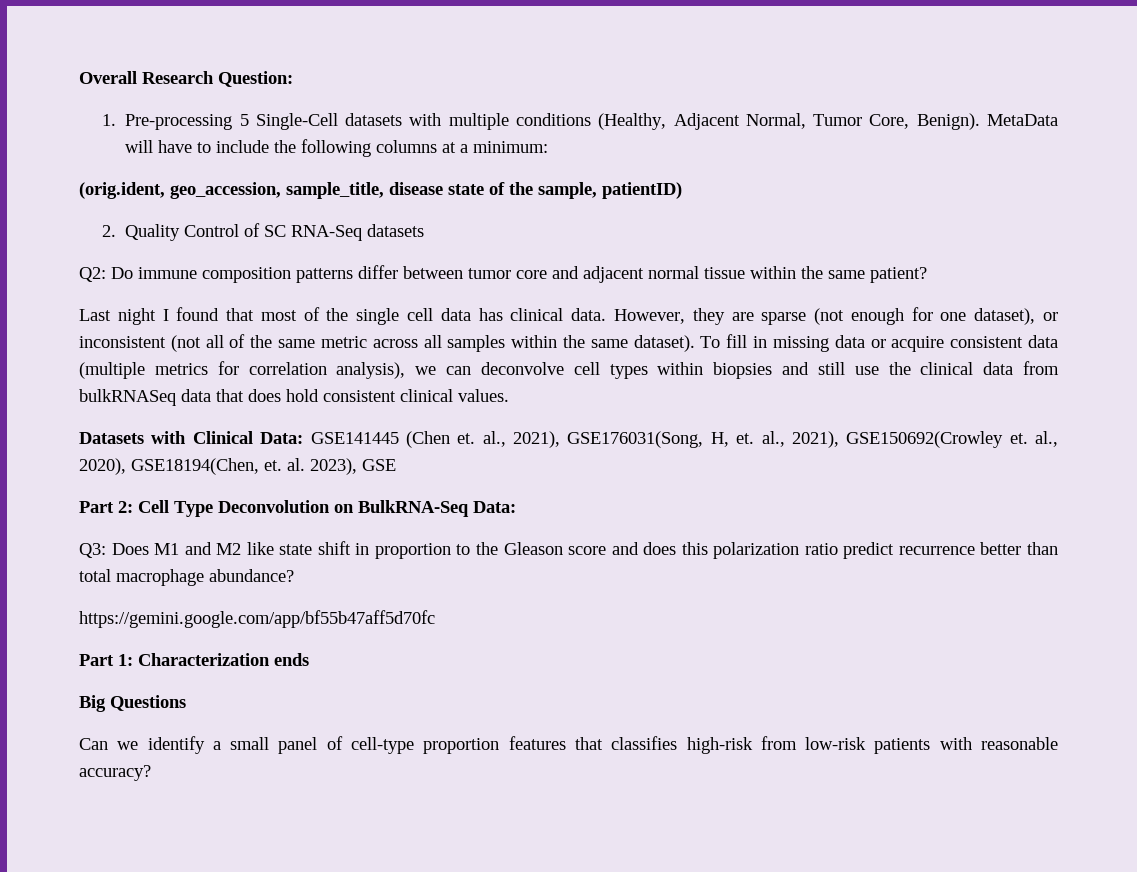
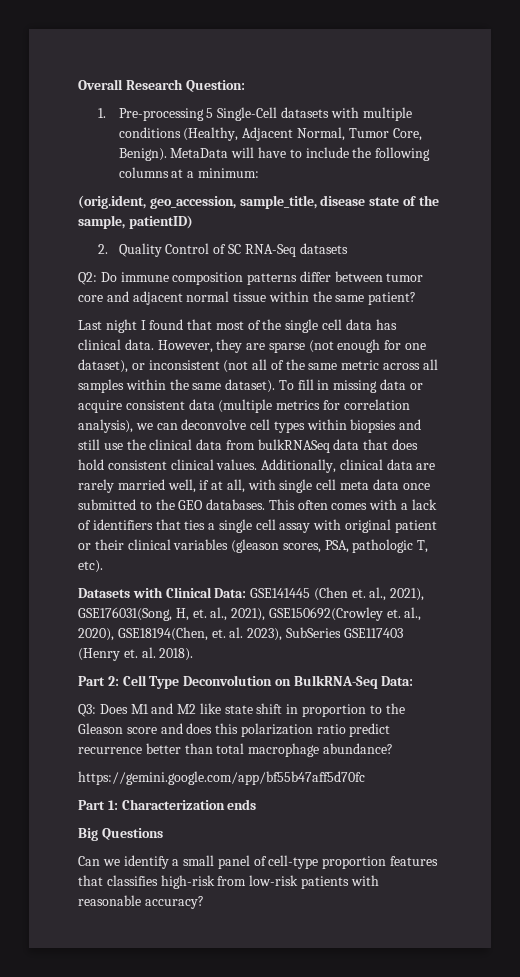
+ Additionally, clinical data are rarely married well, if at all, with single cell meta data once submitted to the GEO databases. This often comes with a lack of identifiers that ties a single cell assay with original patient or their clinical variables (gleason scores, PSA, pathologic T, etc).
- Datasets with Clinical Data: GSE141445 (Chen et. al., 2021), GSE176031(Song, H, et. al., 2021), GSE150692(Crowley et. al., 2020), GSE18194(Chen, et. al. 2023), GSE
+ Datasets with Clinical Data: GSE141445 (Chen et. al., 2021), GSE176031(Song, H, et. al., 2021), GSE150692(Crowley et. al., 2020), GSE18194(Chen, et. al. 2023), SubSeries GSE117403 (Henry et. al. 2018).

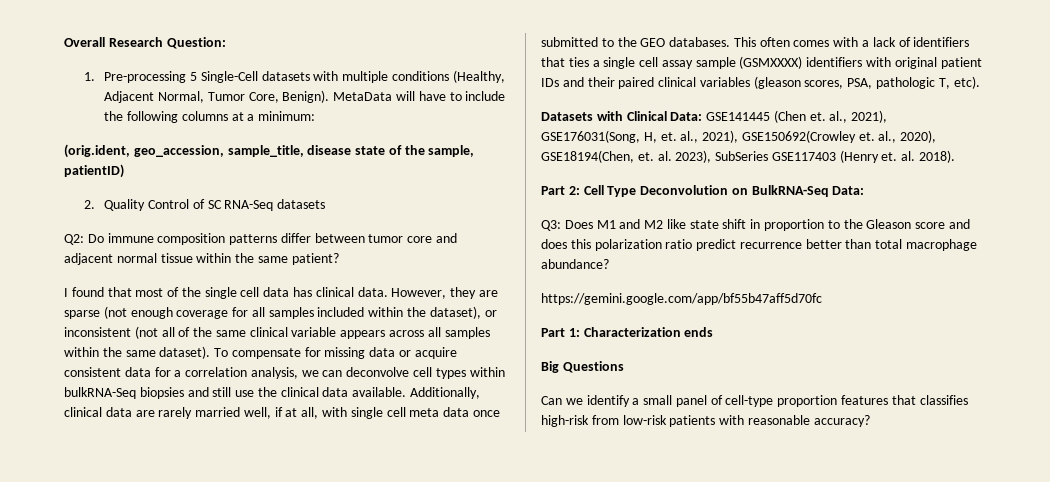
- Last night I found that most of the single cell data has clinical data.
+ I found that most of the single cell data has clinical data.
- However, they are sparse (not enough for one dataset), or inconsistent (not all of the same metric across all samples within the same dataset).
+ However, they are sparse (not enough coverage for all samples included within the dataset), or inconsistent (not all of the same clinical variable appears across all samples within the same dataset).
- To fill in missing data or acquire consistent data (multiple metrics for correlation analysis), we can deconvolve cell types within biopsies and still use the clinical data from bulkRNASeq data that does hold consistent clinical values.
+ To compensate for missing data or acquire consistent data for a correlation analysis, we can deconvolve cell types within bulkRNA-Seq biopsies and still use the clinical data available.
- This often comes with a lack of identifiers that ties a single cell assay with original patient or their clinical variables (gleason scores, PSA, pathologic T, etc).
+ This often comes with a lack of identifiers that ties a single cell assay sample (GSMXXXX) identifiers with original patient IDs and their paired clinical variables (gleason scores, PSA, pathologic T, etc).

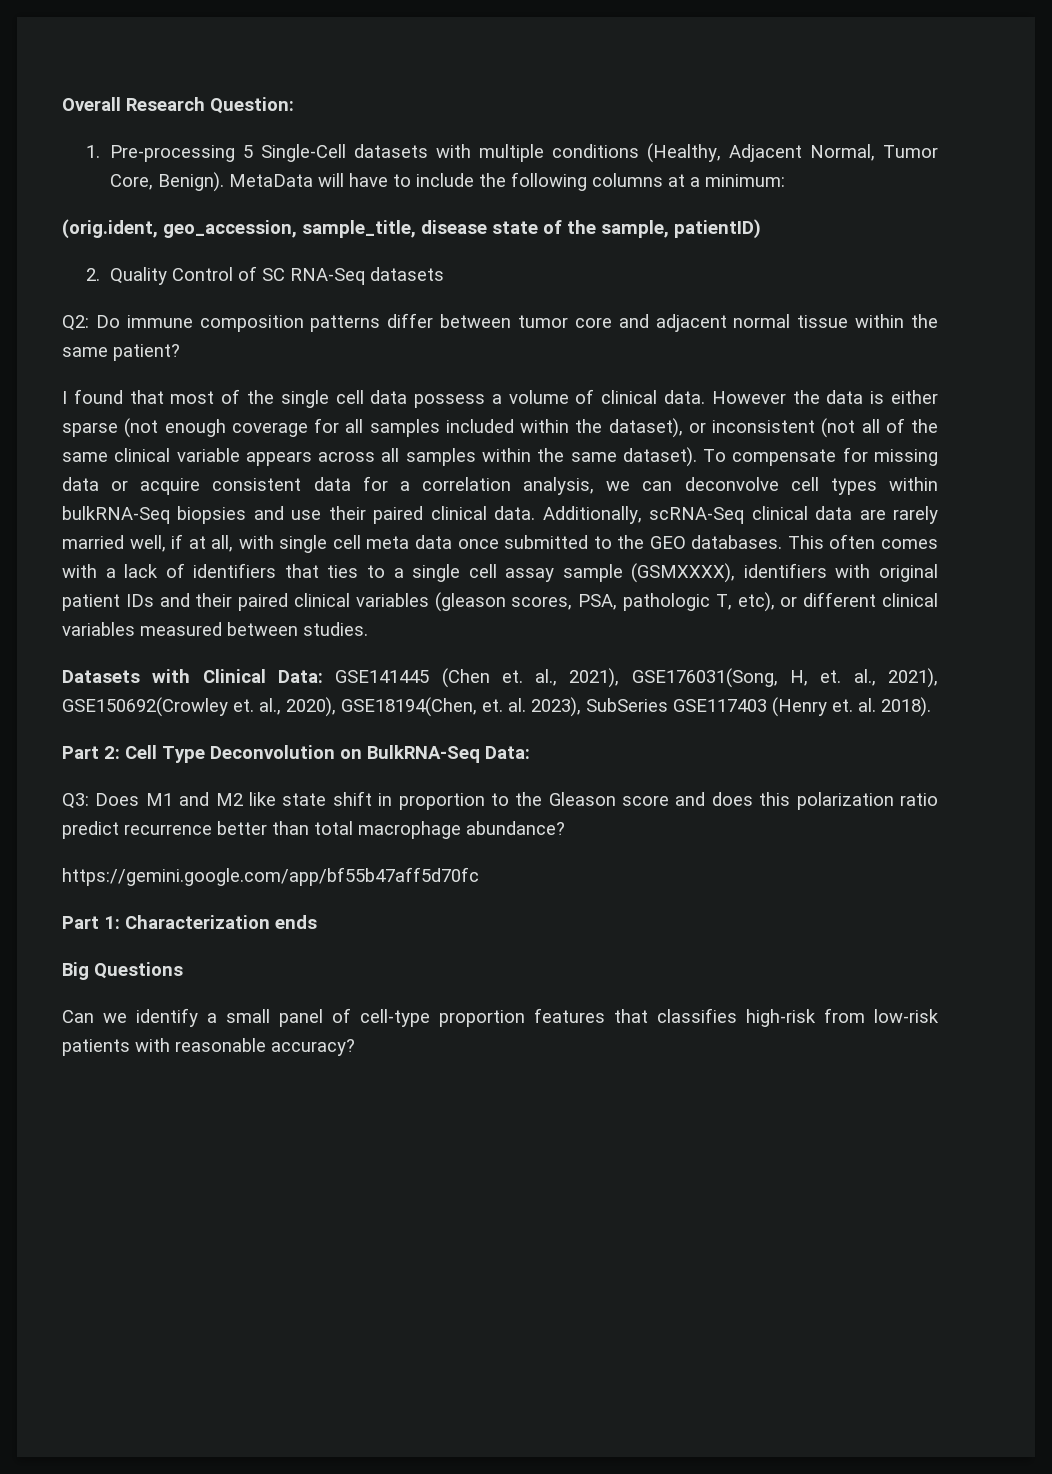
- I found that most of the single cell data has clinical data. However, they are sparse (not enough coverage for all samples included within the dataset), or inconsistent (not all of the same clinical variable appears across all samples within the same dataset).
+ I found that most of the single cell data possess a volume of clinical data. However the data is either sparse (not enough coverage for all samples included within the dataset), or inconsistent (not all of the same clinical variable appears across all samples within the same dataset).
- To compensate for missing data or acquire consistent data for a correlation analysis, we can deconvolve cell types within bulkRNA-Seq biopsies and still use the clinical data available. Additionally, clinical data are rarely married well, if at all, with single cell meta data once submitted to the GEO databases.
+ To compensate for missing data or acquire consistent data for a correlation analysis, we can deconvolve cell types within bulkRNA-Seq biopsies and use their paired clinical data. Additionally, scRNA-Seq clinical data are rarely married well, if at all, with single cell meta data once submitted to the GEO databases.
- This often comes with a lack of identifiers that ties a single cell assay sample (GSMXXXX) identifiers with original patient IDs and their paired clinical variables (gleason scores, PSA, pathologic T, etc).
+ This often comes with a lack of identifiers that ties to a single cell assay sample (GSMXXXX), identifiers with original patient IDs and their paired clinical variables (gleason scores, PSA, pathologic T, etc), or different clinical variables measured between studies.

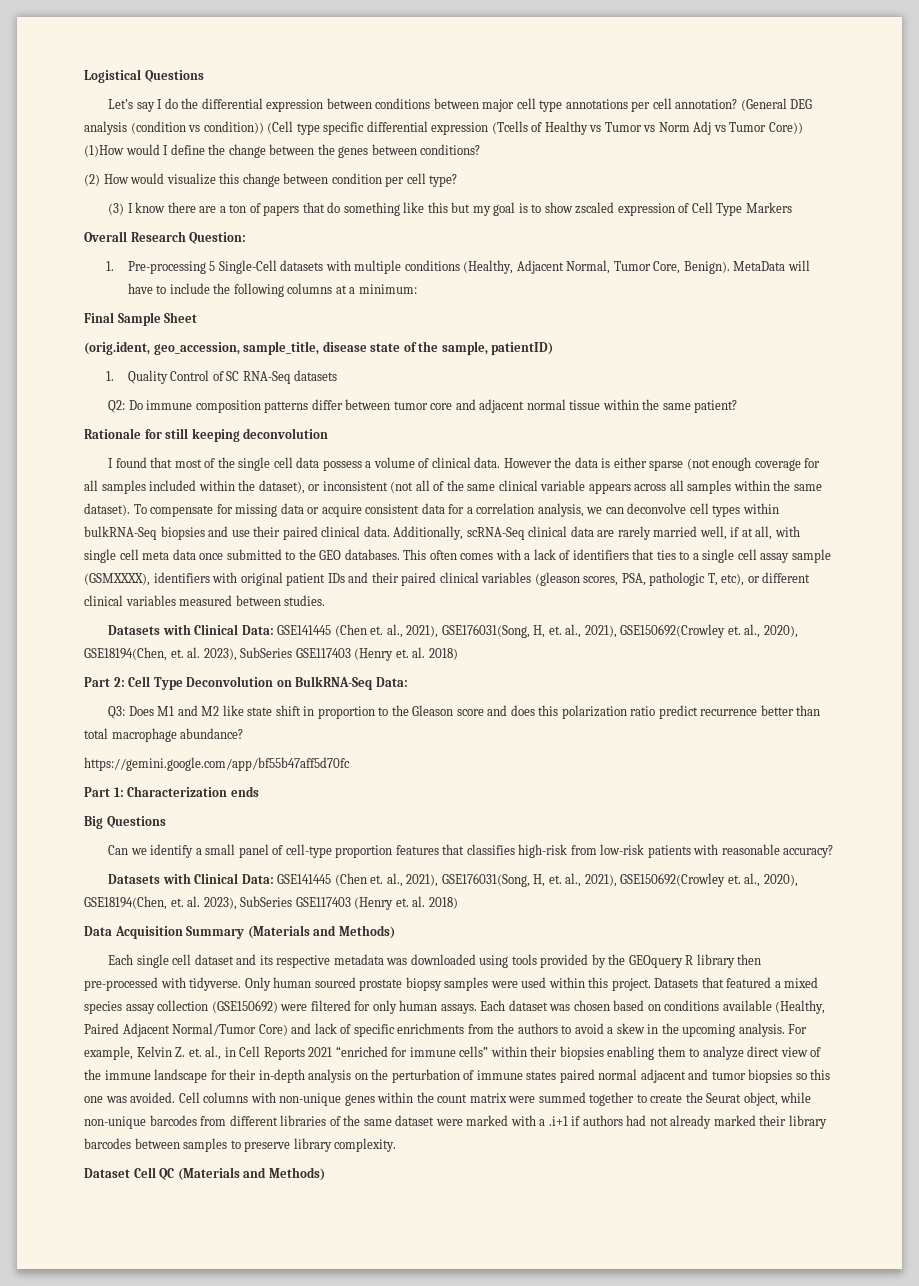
+ Logistical Questions
+ Let’s say I do the differential expression between conditions between major cell type annotations per cell annotation? (General DEG analysis (condition vs condition)) (Cell type specific differential expression (Tcells of Healthy vs Tumor vs Norm Adj vs Tumor Core)) (1)How would I define the change between the genes between conditions?
+ (2) How would visualize this change between condition per cell type?
+ (3) I know there are a ton of papers that do something like this but my goal is to show zscaled expression of Cell Type Markers
+ Final Sample Sheet
- 2. Quality Control of SC RNA-Seq datasets
+ 1. Quality Control of SC RNA-Seq datasets
+ Rationale for still keeping deconvolution
  This often comes with a lack of identifiers that ties to a single cell assay sample (GSMXXXX), identifiers with original patient IDs and their paired clinical variables (gleason scores, PSA, pathologic T, etc), or different clinical variables measured between studies.
- Datasets with Clinical Data: GSE141445 (Chen et. al., 2021), GSE176031(Song, H, et. al., 2021), GSE150692(Crowley et. al., 2020), GSE18194(Chen, et. al. 2023), SubSeries GSE117403 (Henry et. al. 2018).
+ Datasets with Clinical Data: GSE141445 (Chen et. al., 2021), GSE176031(Song, H, et. al., 2021), GSE150692(Crowley et. al., 2020), GSE18194(Chen, et. al. 2023), SubSeries GSE117403 (Henry et. al. 2018)
  Can we identify a small panel of cell-type proportion features that classifies high-risk from low-risk patients with reasonable accuracy?
+ Datasets with Clinical Data: GSE141445 (Chen et. al., 2021), GSE176031(Song, H, et. al., 2021), GSE150692(Crowley et. al., 2020), GSE18194(Chen, et. al. 2023), SubSeries GSE117403 (Henry et. al. 2018)
+ Data Acquisition Summary (Materials and Methods)
+ Each single cell dataset and its respective metadata was downloaded using tools provided by the GEOquery R library then pre-processed with tidyverse. Only human sourced prostate biopsy samples were used within this project. Datasets that featured a mixed species assay collection (GSE150692) were filtered for only human assays. Each dataset was chosen based on conditions available (Healthy, Paired Adjacent Normal/Tumor Core) and lack of specific enrichments from the authors to avoid a skew in the upcoming analysis. For example, Kelvin Z. et. al., in Cell Reports 2021 “enriched for immune cells” within their biopsies enabling them to analyze direct view of the immune landscape for their in-depth analysis on the perturbation of immune states paired normal adjacent and tumor biopsies so this one was avoided. Cell columns with non-unique genes within the count matrix were summed together to create the Seurat object, while non-unique barcodes from different libraries of the same dataset were marked with a .i+1 if authors had not already marked their library barcodes between samples to preserve library complexity.
+ Dataset Cell QC (Materials and Methods)

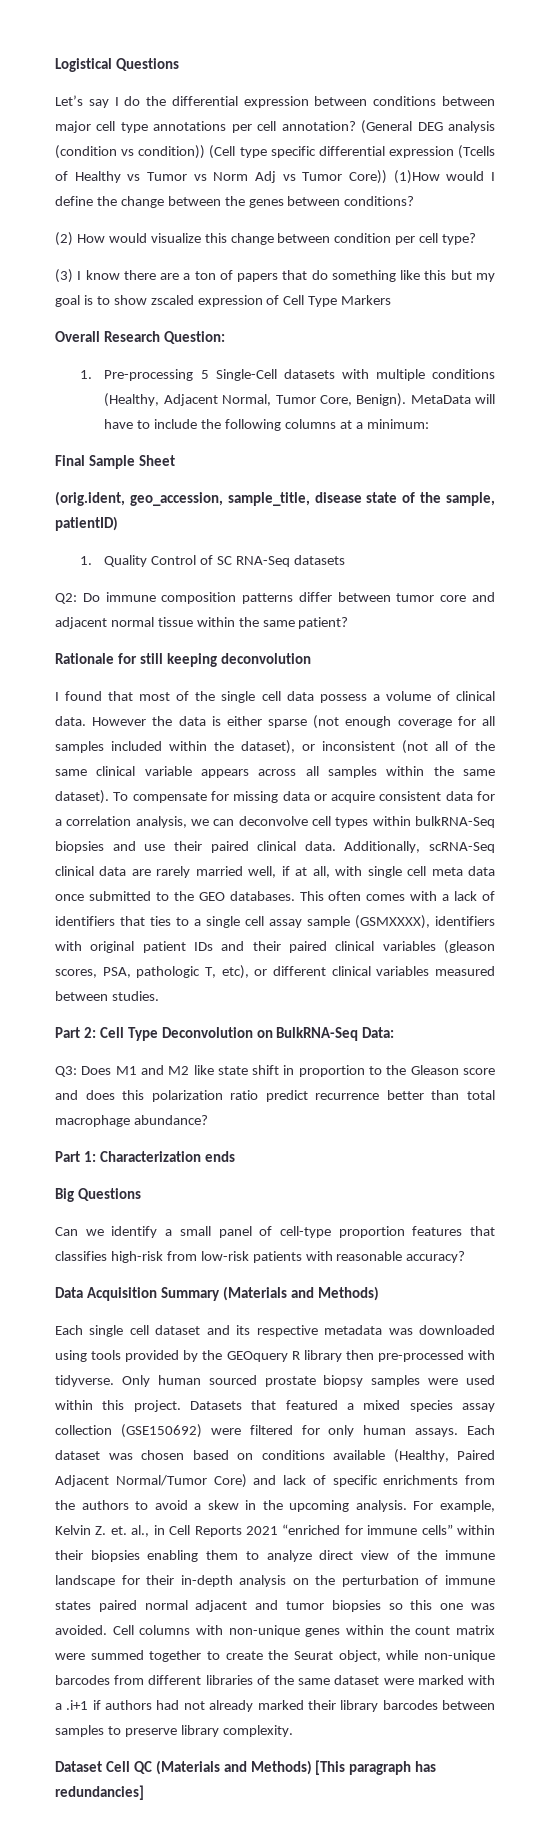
  This often comes with a lack of identifiers that ties to a single cell assay sample (GSMXXXX), identifiers with original patient IDs and their paired clinical variables (gleason scores, PSA, pathologic T, etc), or different clinical variables measured between studies.
- Datasets with Clinical Data: GSE141445 (Chen et. al., 2021), GSE176031(Song, H, et. al., 2021), GSE150692(Crowley et. al., 2020), GSE18194(Chen, et. al. 2023), SubSeries GSE117403 (Henry et. al. 2018)
- https://gemini.google.com/app/bf55b47aff5d70fc
  Can we identify a small panel of cell-type proportion features that classifies high-risk from low-risk patients with reasonable accuracy?
- Datasets with Clinical Data: GSE141445 (Chen et. al., 2021), GSE176031(Song, H, et. al., 2021), GSE150692(Crowley et. al., 2020), GSE18194(Chen, et. al. 2023), SubSeries GSE117403 (Henry et. al. 2018)
- Dataset Cell QC (Materials and Methods)
+ Dataset Cell QC (Materials and Methods) [This paragraph has redundancies]

